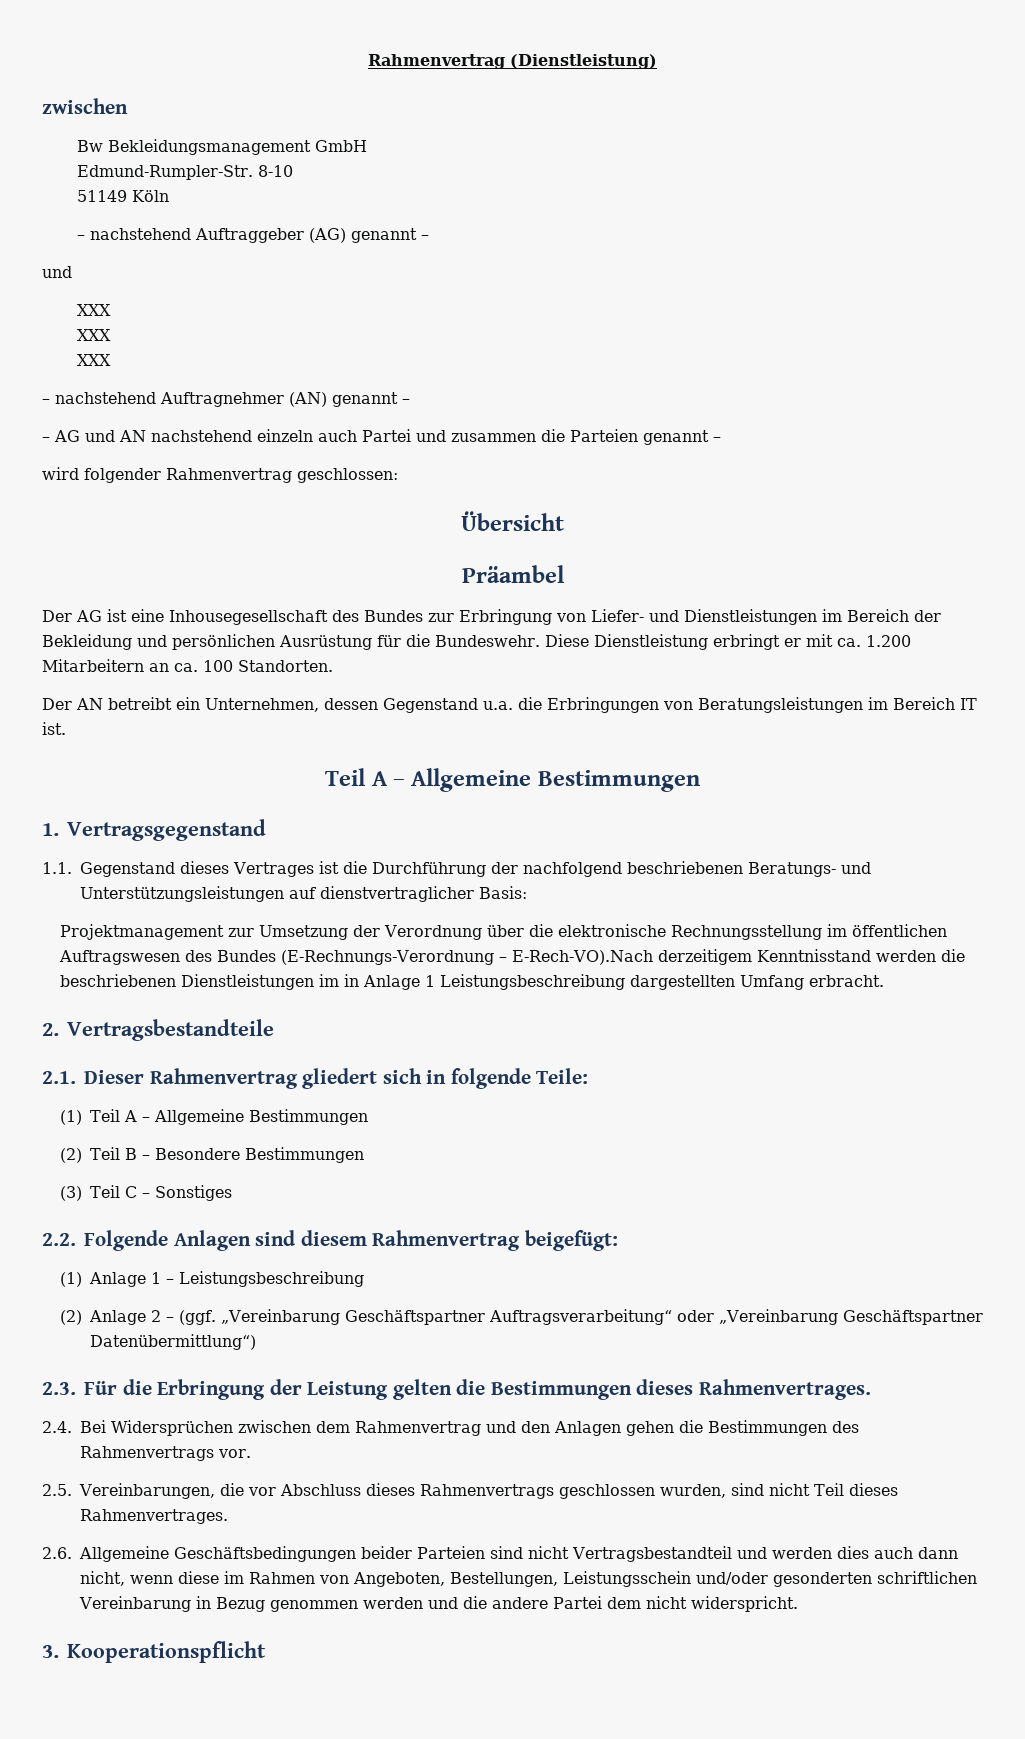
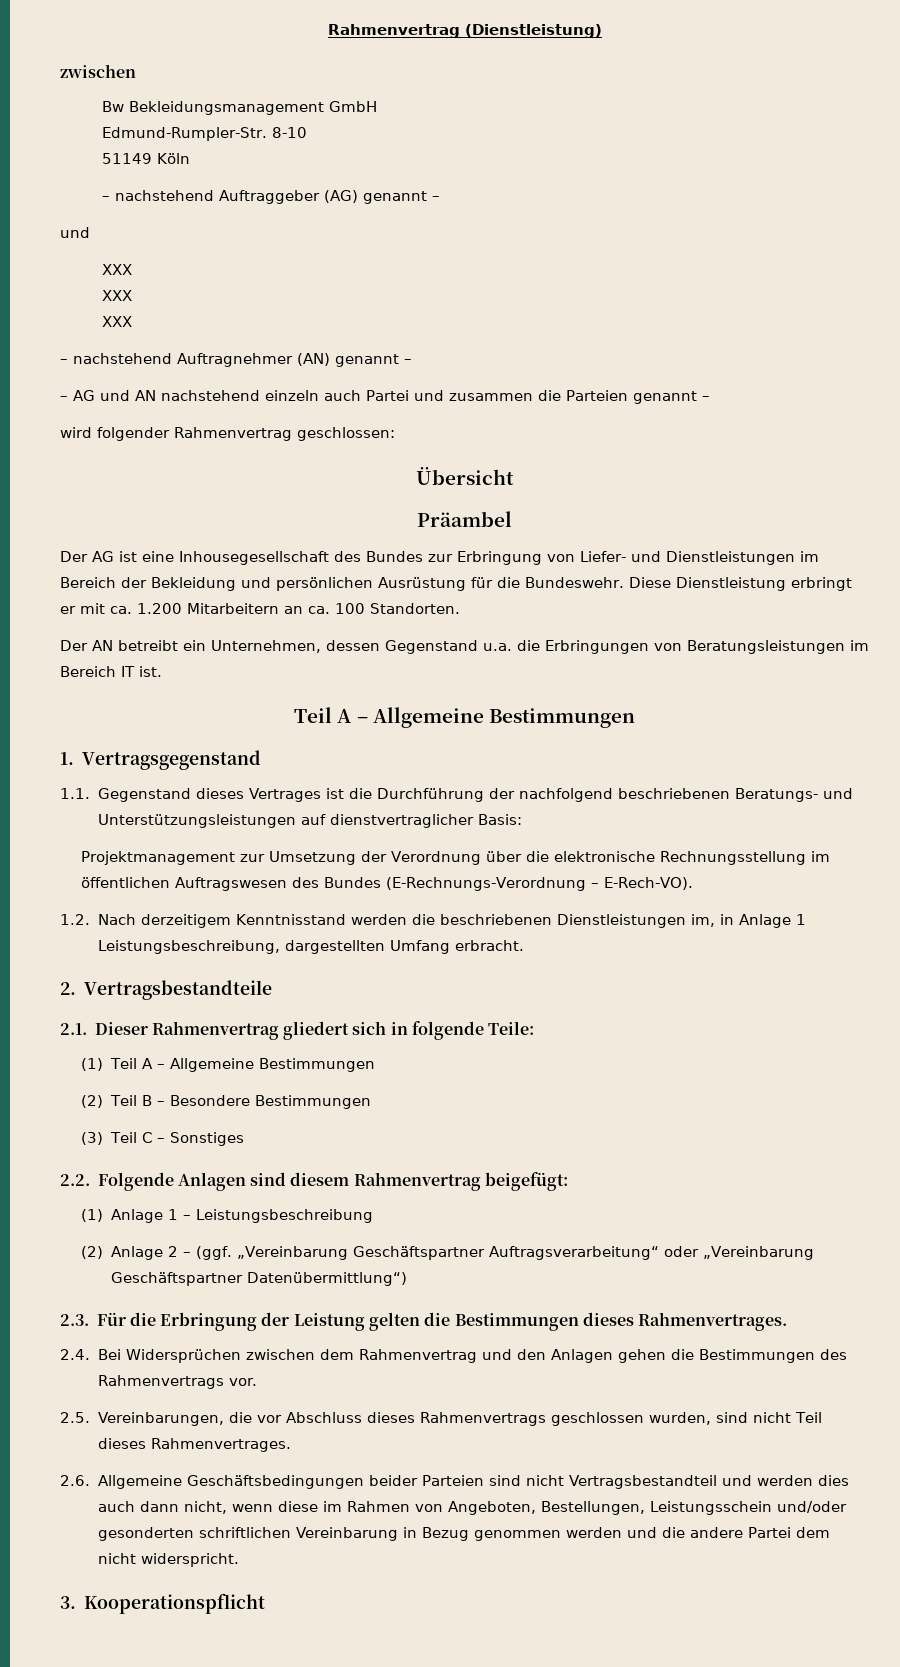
- Projektmanagement zur Umsetzung der Verordnung über die elektronische Rechnungsstellung im öffentlichen Auftragswesen des Bundes (E-Rechnungs-Verordnung – E-Rech-VO).Nach derzeitigem Kenntnisstand werden die beschriebenen Dienstleistungen im in Anlage 1 Leistungsbeschreibung dargestellten Umfang erbracht.
+ Projektmanagement zur Umsetzung der Verordnung über die elektronische Rechnungsstellung im öffentlichen Auftragswesen des Bundes (E-Rechnungs-Verordnung – E-Rech-VO).
+ 1.2. Nach derzeitigem Kenntnisstand werden die beschriebenen Dienstleistungen im, in Anlage 1 Leistungsbeschreibung, dargestellten Umfang erbracht.

